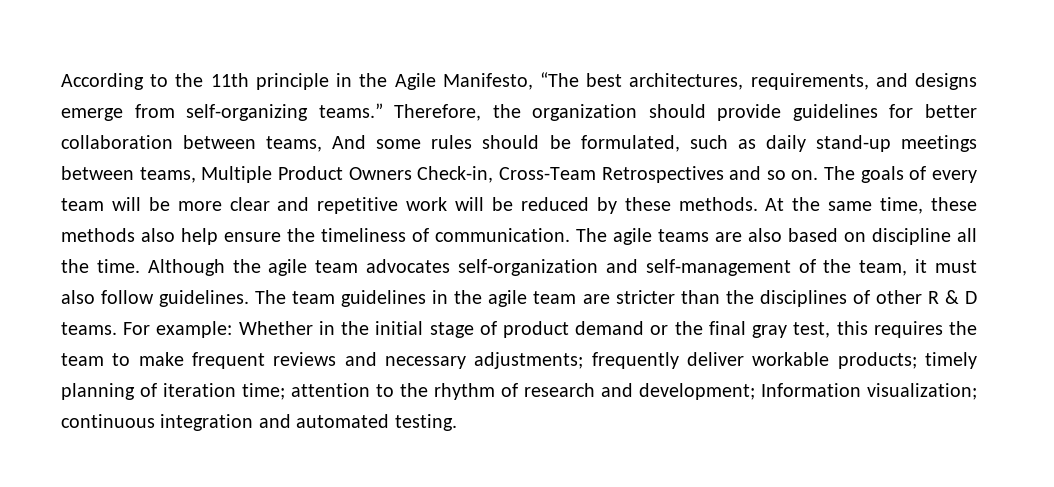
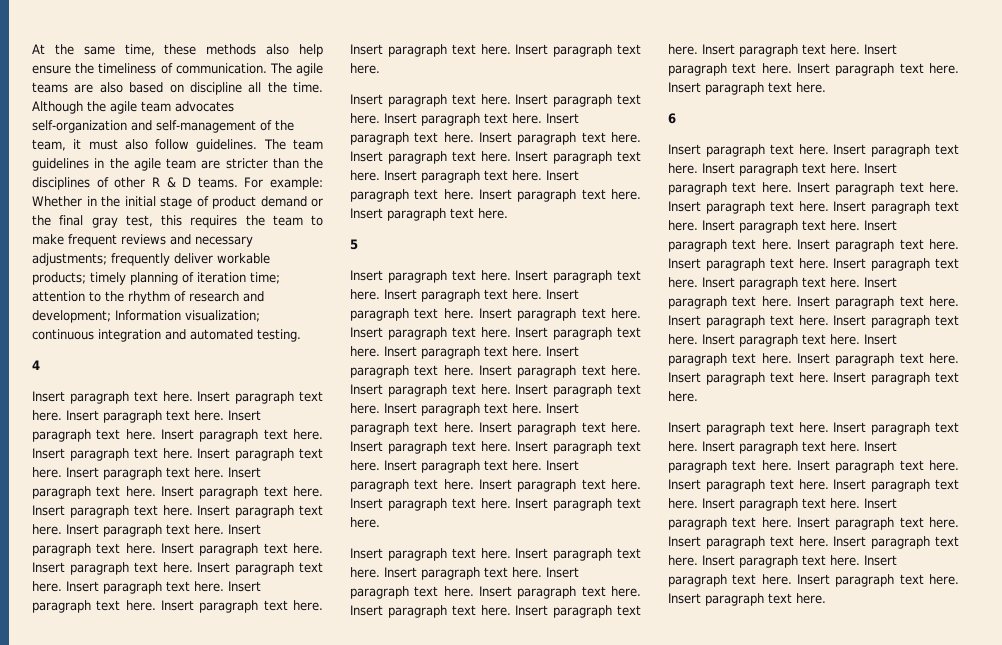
- According to the 11th principle in the Agile Manifesto, “The best architectures, requirements, and designs emerge from self-organizing teams.” Therefore, the organization should provide guidelines for better collaboration between teams, And some rules should be formulated, such as daily stand-up meetings between teams, Multiple Product Owners Check-in, Cross-Team Retrospectives and so on. The goals of every team will be more clear and repetitive work will be reduced by these methods.
+ 4
+ Insert paragraph text here. Insert paragraph text here. Insert paragraph text here. Insert paragraph text here. Insert paragraph text here. Insert paragraph text here. Insert paragraph text here. Insert paragraph text here. Insert paragraph text here. Insert paragraph text here. Insert paragraph text here. Insert paragraph text here. Insert paragraph text here. Insert paragraph text here. Insert paragraph text here. Insert paragraph text here. Insert paragraph text here. Insert paragraph text here. Insert paragraph text here. Insert paragraph text here. Insert paragraph text here. Insert paragraph text here.
+ Insert paragraph text here. Insert paragraph text here. Insert paragraph text here. Insert paragraph text here. Insert paragraph text here. Insert paragraph text here. Insert paragraph text here. Insert paragraph text here. Insert paragraph text here. Insert paragraph text here. Insert paragraph text here.
+ 5
+ Insert paragraph text here. Insert paragraph text here. Insert paragraph text here. Insert paragraph text here. Insert paragraph text here. Insert paragraph text here. Insert paragraph text here. Insert paragraph text here. Insert paragraph text here. Insert paragraph text here. Insert paragraph text here. Insert paragraph text here. Insert paragraph text here. Insert paragraph text here. Insert paragraph text here. Insert paragraph text here. Insert paragraph text here. Insert paragraph text here. Insert paragraph text here. Insert paragraph text here. Insert paragraph text here. Insert paragraph text here.
+ Insert paragraph text here. Insert paragraph text here. Insert paragraph text here. Insert paragraph text here. Insert paragraph text here. Insert paragraph text here. Insert paragraph text here. Insert paragraph text here. Insert paragraph text here. Insert paragraph text here. Insert paragraph text here.
+ 6
+ Insert paragraph text here. Insert paragraph text here. Insert paragraph text here. Insert paragraph text here. Insert paragraph text here. Insert paragraph text here. Insert paragraph text here. Insert paragraph text here. Insert paragraph text here. Insert paragraph text here. Insert paragraph text here. Insert paragraph text here. Insert paragraph text here. Insert paragraph text here. Insert paragraph text here. Insert paragraph text here. Insert paragraph text here. Insert paragraph text here. Insert paragraph text here. Insert paragraph text here. Insert paragraph text here. Insert paragraph text here.
+ Insert paragraph text here. Insert paragraph text here. Insert paragraph text here. Insert paragraph text here. Insert paragraph text here. Insert paragraph text here. Insert paragraph text here. Insert paragraph text here. Insert paragraph text here. Insert paragraph text here. Insert paragraph text here. Insert paragraph text here. Insert paragraph text here. Insert paragraph text here. Insert paragraph text here. Insert paragraph text here.

